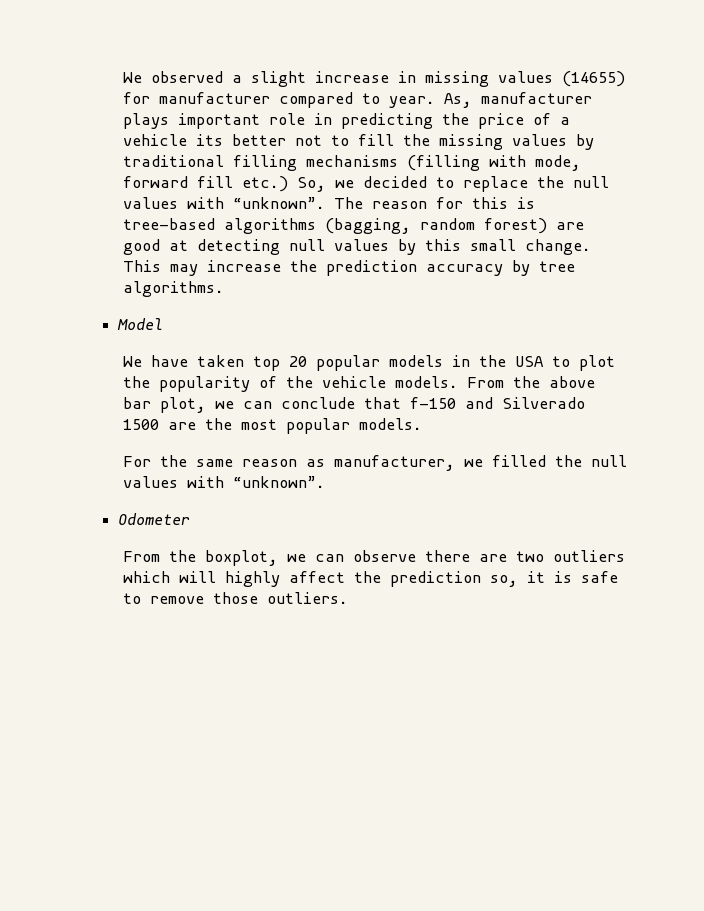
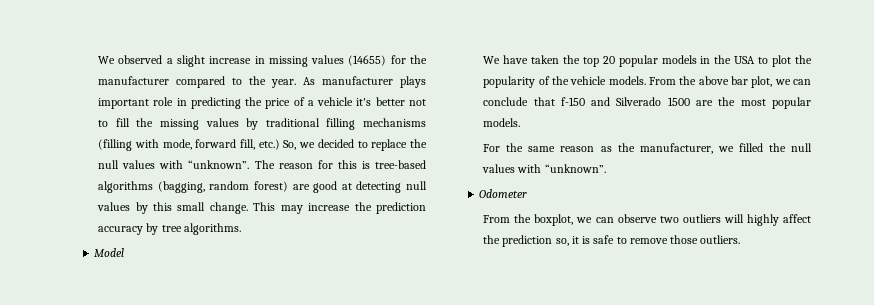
- We observed a slight increase in missing values (14655) for manufacturer compared to year. As, manufacturer plays important role in predicting the price of a vehicle its better not to fill the missing values by traditional filling mechanisms (filling with mode, forward fill etc.) So, we decided to replace the null values with “unknown”.
+ We observed a slight increase in missing values (14655) for the manufacturer compared to the year. As manufacturer plays important role in predicting the price of a vehicle it's better not to fill the missing values by traditional filling mechanisms (filling with mode, forward fill, etc.) So, we decided to replace the null values with “unknown”.
- We have taken top 20 popular models in the USA to plot the popularity of the vehicle models.
+ We have taken the top 20 popular models in the USA to plot the popularity of the vehicle models.
- For the same reason as manufacturer, we filled the null values with “unknown”.
+ For the same reason as the manufacturer, we filled the null values with “unknown”.
- From the boxplot, we can observe there are two outliers which will highly affect the prediction so, it is safe to remove those outliers.
+ From the boxplot, we can observe two outliers will highly affect the prediction so, it is safe to remove those outliers.

